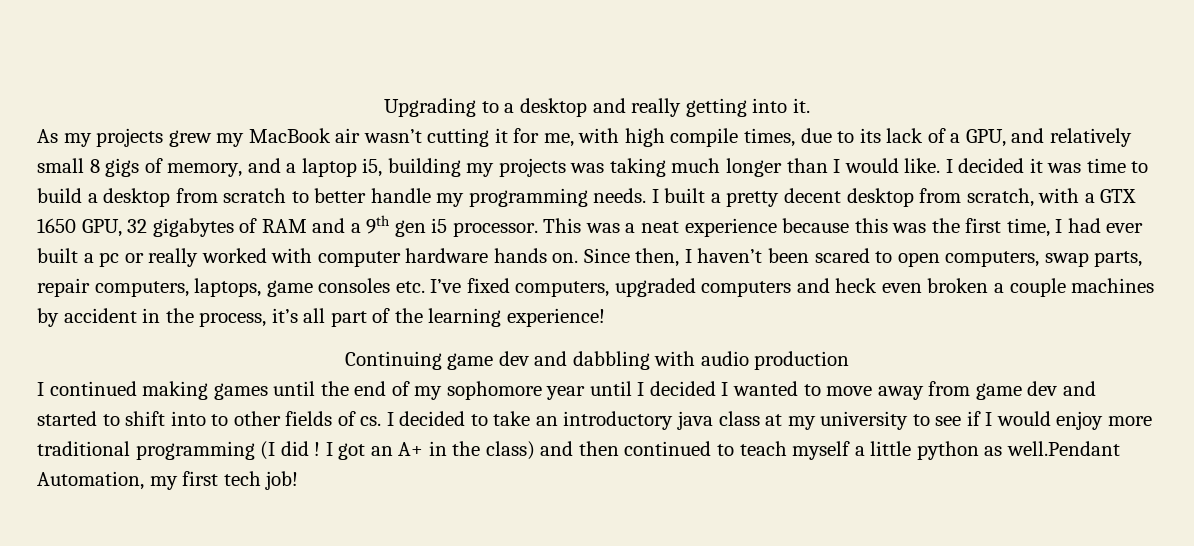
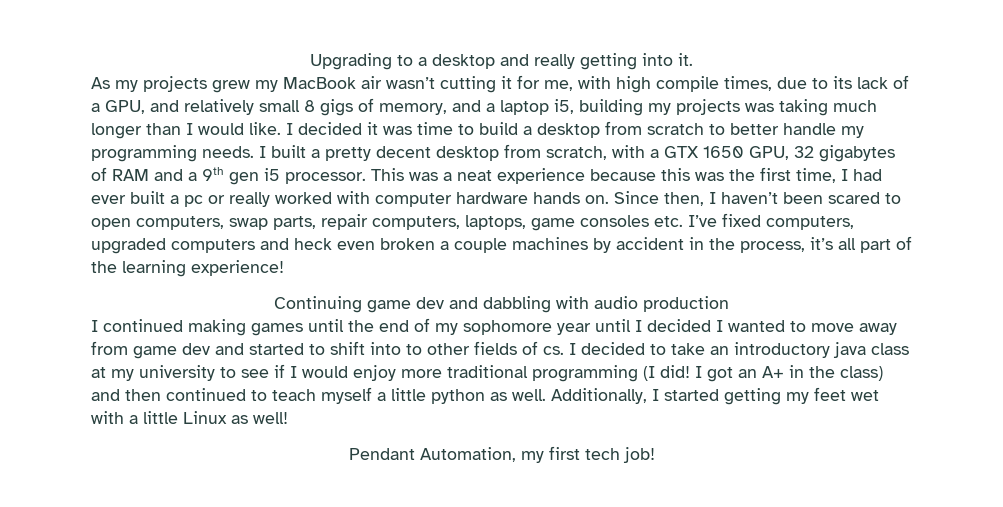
- I decided to take an introductory java class at my university to see if I would enjoy more traditional programming (I did !
+ I decided to take an introductory java class at my university to see if I would enjoy more traditional programming (I did!
- I got an A+ in the class) and then continued to teach myself a little python as well.Pendant Automation, my first tech job!
+ I got an A+ in the class) and then continued to teach myself a little python as well. Additionally, I started getting my feet wet with a little Linux as well!
+ Pendant Automation, my first tech job!

